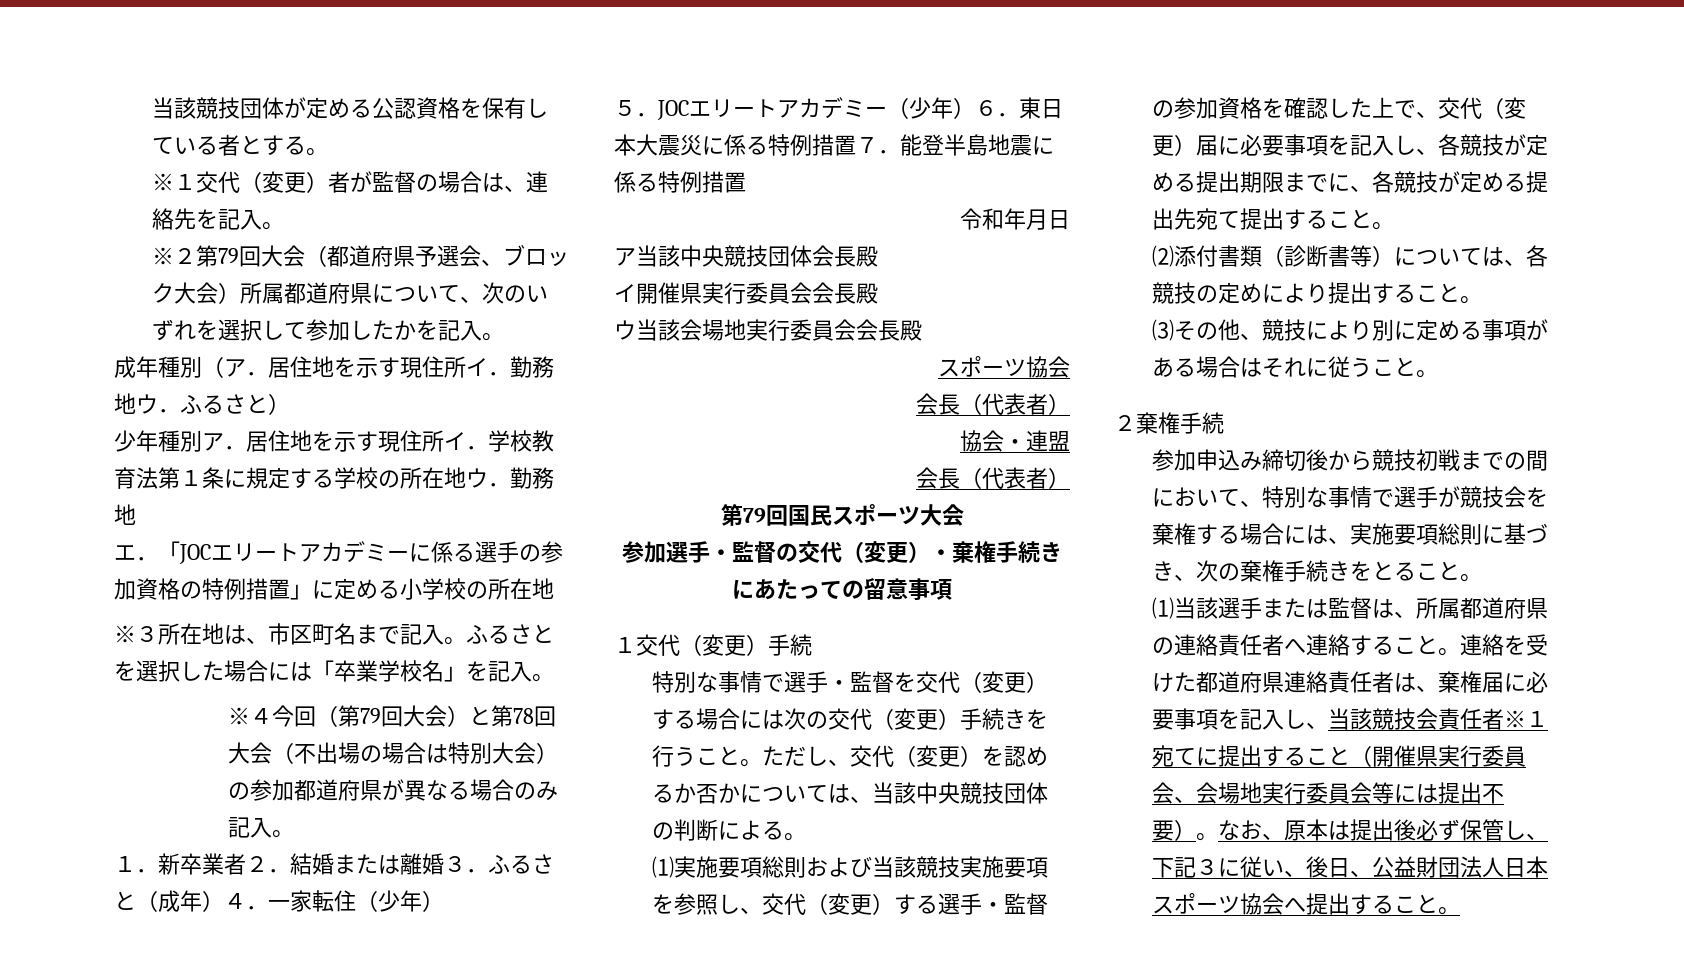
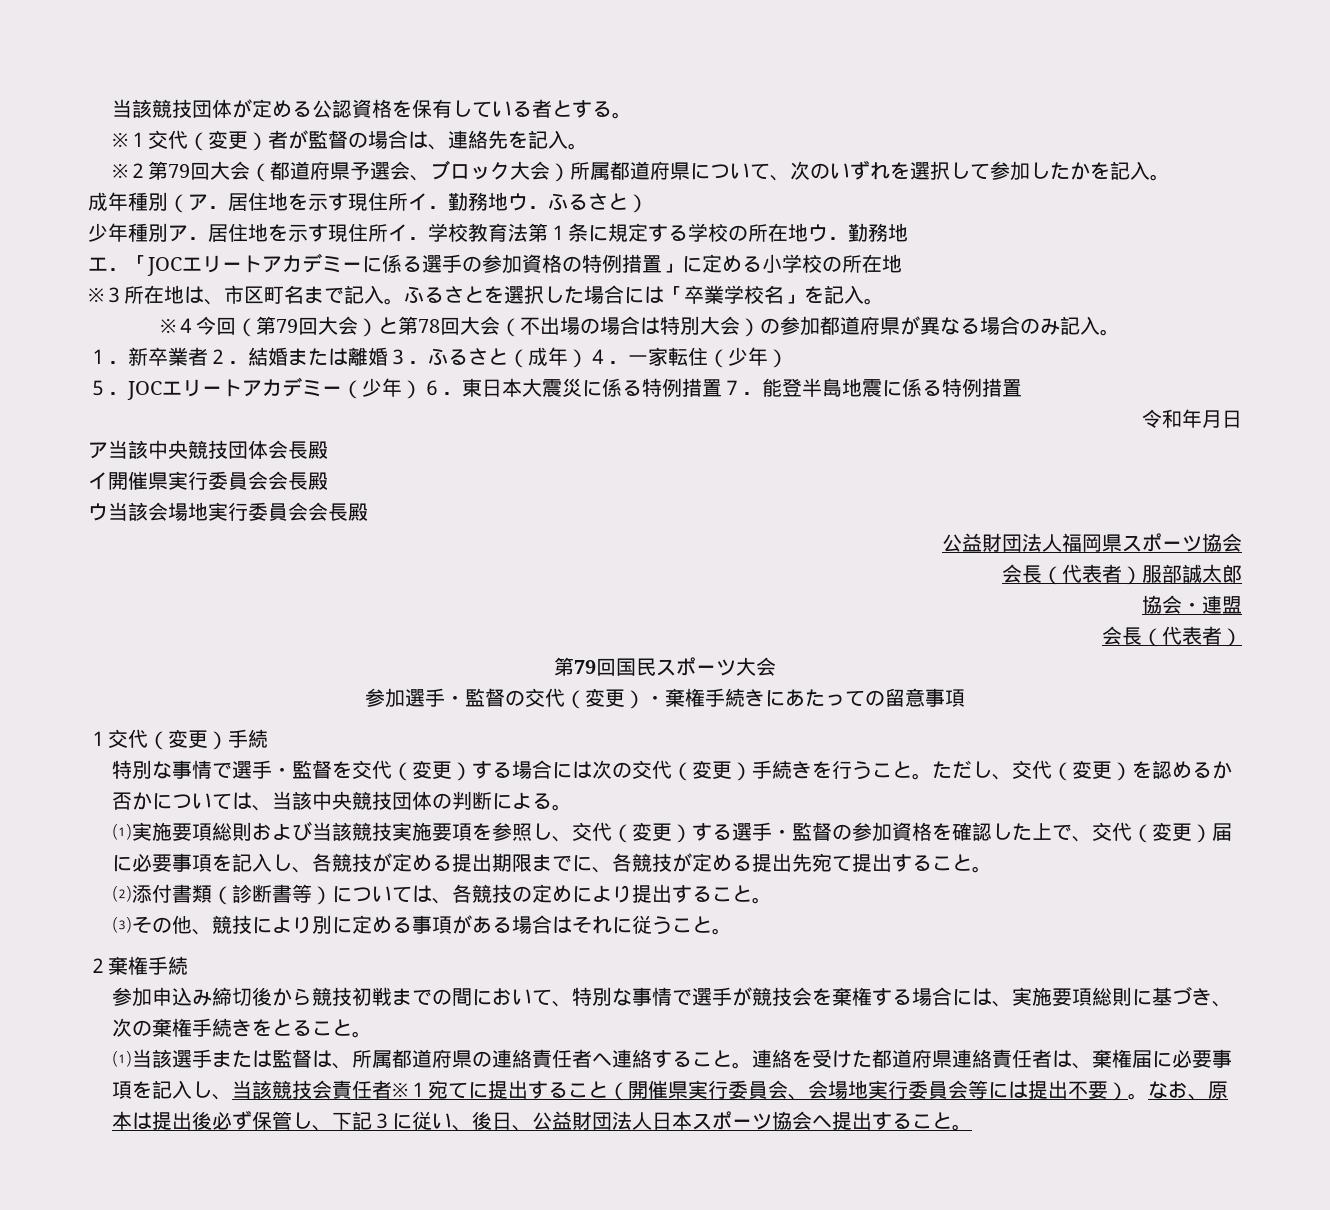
  ウ当該会場地実行委員会会長殿
- スポーツ協会
- 会長（代表者）
+ 公益財団法人福岡県スポーツ協会
+ 会長（代表者）服部誠太郎

